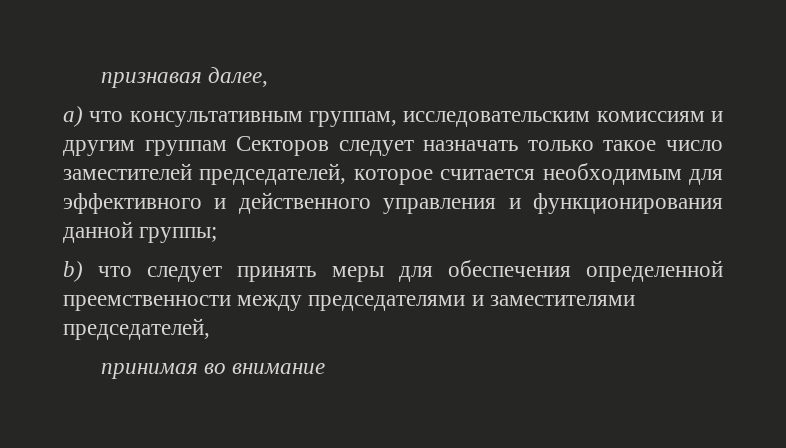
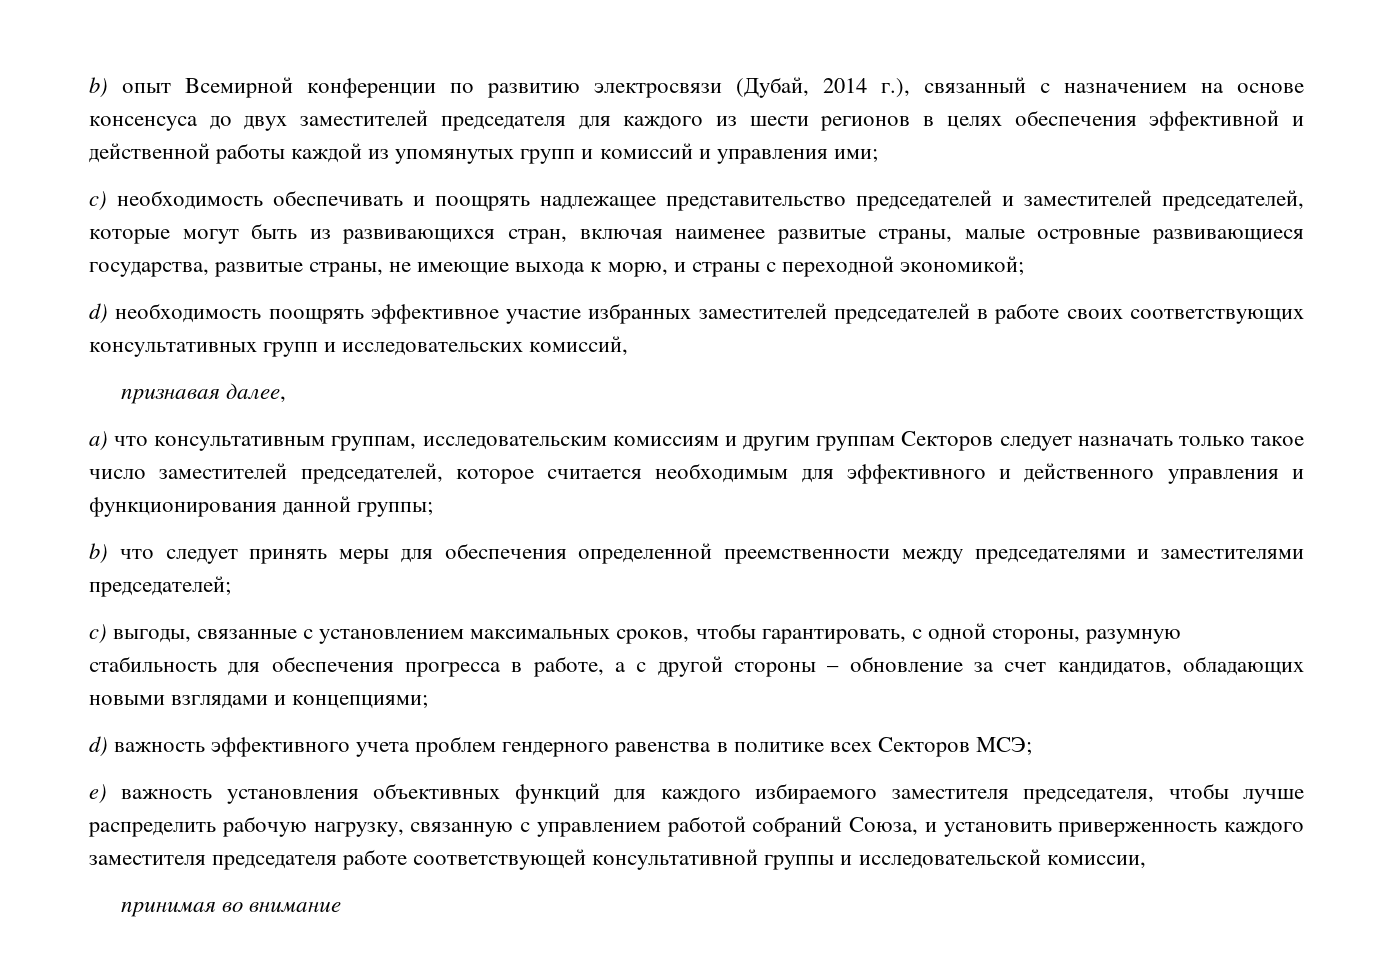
+ b) опыт Всемирной конференции по развитию электросвязи (Дубай, 2014 г.), связанный с назначением на основе консенсуса до двух заместителей председателя для каждого из шести регионов в целях обеспечения эффективной и действенной работы каждой из упомянутых групп и комиссий и управления ими;
+ c) необходимость обеспечивать и поощрять надлежащее представительство председателей и заместителей председателей, которые могут быть из развивающихся стран, включая наименее развитые страны, малые островные развивающиеся государства, развитые страны, не имеющие выхода к морю, и страны с переходной экономикой;
+ d) необходимость поощрять эффективное участие избранных заместителей председателей в работе своих соответствующих консультативных групп и исследовательских комиссий,
- b) что следует принять меры для обеспечения определенной преемственности между председателями и заместителями председателей,
+ b) что следует принять меры для обеспечения определенной преемственности между председателями и заместителями председателей;
+ c) выгоды, связанные с установлением максимальных сроков, чтобы гарантировать, с одной стороны, разумную стабильность для обеспечения прогресса в работе, а с другой стороны – обновление за счет кандидатов, обладающих новыми взглядами и концепциями;
+ d) важность эффективного учета проблем гендерного равенства в политике всех Секторов МСЭ;
+ e) важность установления объективных функций для каждого избираемого заместителя председателя, чтобы лучше распределить рабочую нагрузку, связанную с управлением работой собраний Союза, и установить приверженность каждого заместителя председателя работе соответствующей консультативной группы и исследовательской комиссии,

